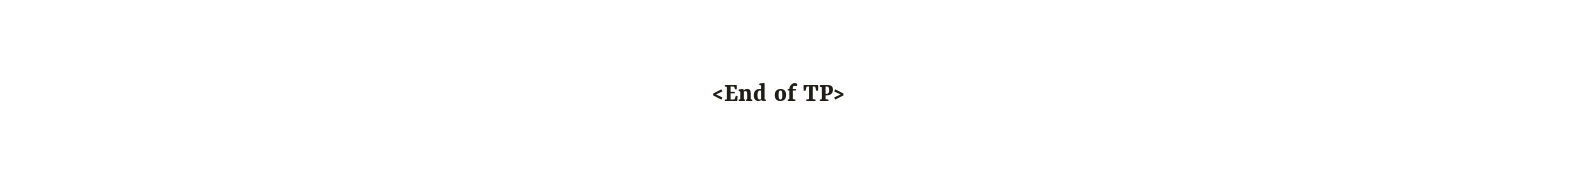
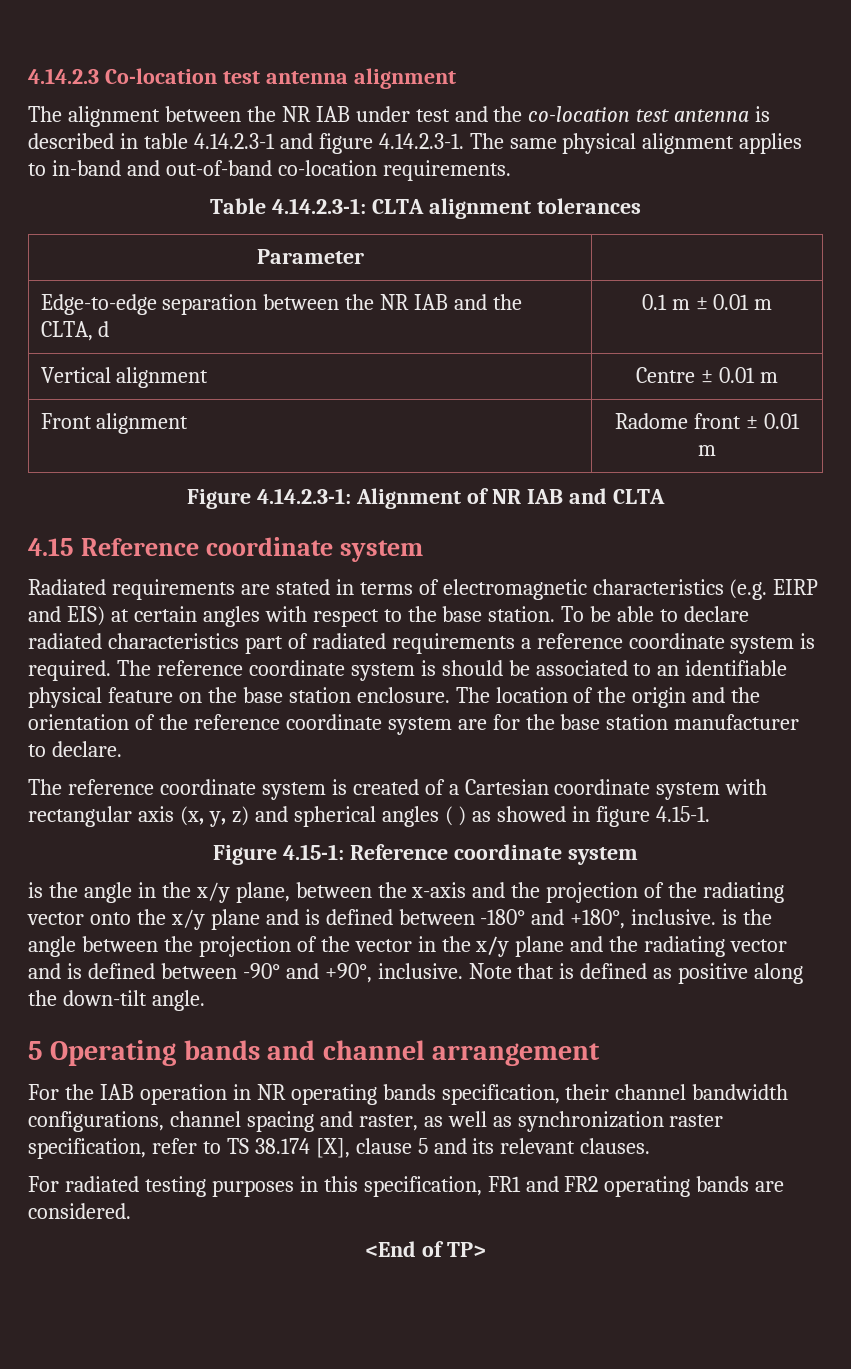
+ 4.14.2.3 Co-location test antenna alignment
+ The alignment between the NR IAB under test and the co-location test antenna is described in table 4.14.2.3-1 and figure 4.14.2.3-1. The same physical alignment applies to in-band and out-of-band co-location requirements.
+ Table 4.14.2.3-1: CLTA alignment tolerances
+ Parameter |
+ Edge-to-edge separation between the NR IAB and the CLTA, d | 0.1 m ± 0.01 m
+ Vertical alignment | Centre ± 0.01 m
+ Front alignment | Radome front ± 0.01 m
+ Figure 4.14.2.3-1: Alignment of NR IAB and CLTA
+ 4.15 Reference coordinate system
+ Radiated requirements are stated in terms of electromagnetic characteristics (e.g. EIRP and EIS) at certain angles with respect to the base station. To be able to declare radiated characteristics part of radiated requirements a reference coordinate system is required. The reference coordinate system is should be associated to an identifiable physical feature on the base station enclosure. The location of the origin and the orientation of the reference coordinate system are for the base station manufacturer to declare.
+ The reference coordinate system is created of a Cartesian coordinate system with rectangular axis (x, y, z) and spherical angles ( ) as showed in figure 4.15-1.
+ Figure 4.15-1: Reference coordinate system
+ is the angle in the x/y plane, between the x-axis and the projection of the radiating vector onto the x/y plane and is defined between -180° and +180°, inclusive. is the angle between the projection of the vector in the x/y plane and the radiating vector and is defined between -90° and +90°, inclusive. Note that is defined as positive along the down-tilt angle.
+ 5 Operating bands and channel arrangement
+ For the IAB operation in NR operating bands specification, their channel bandwidth configurations, channel spacing and raster, as well as synchronization raster specification, refer to TS 38.174 [X], clause 5 and its relevant clauses.
+ For radiated testing purposes in this specification, FR1 and FR2 operating bands are considered.

